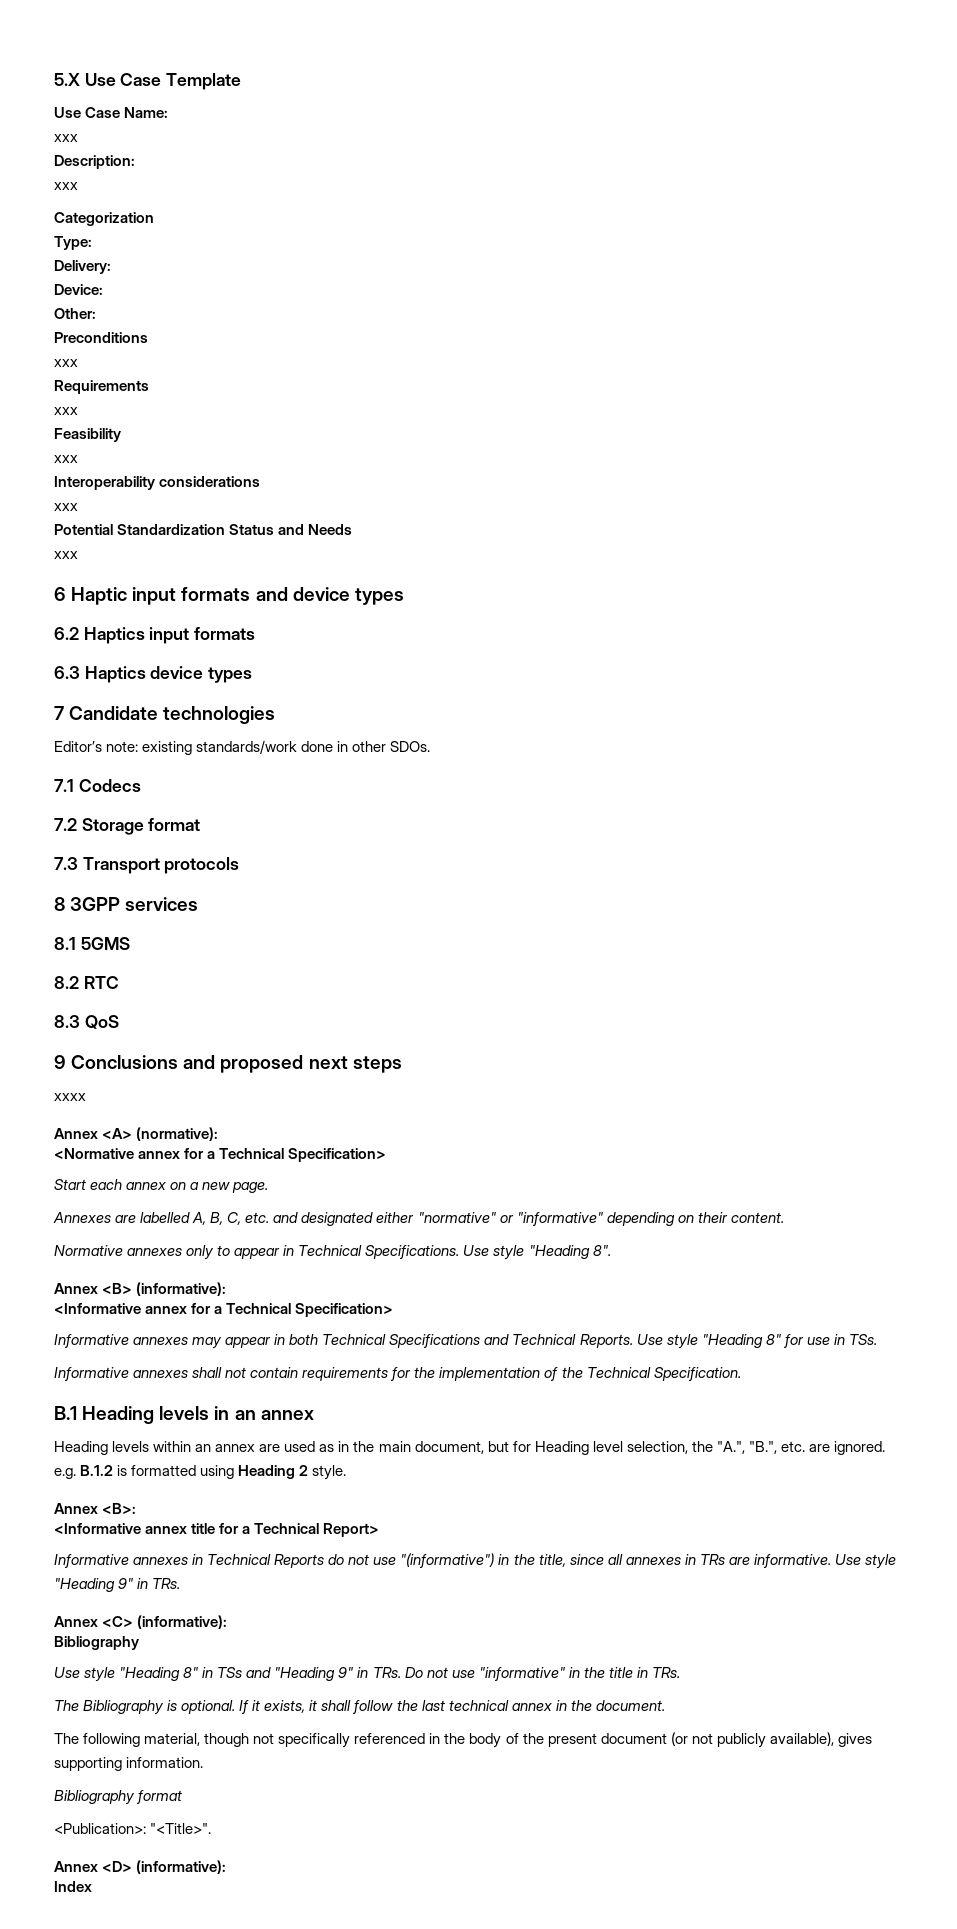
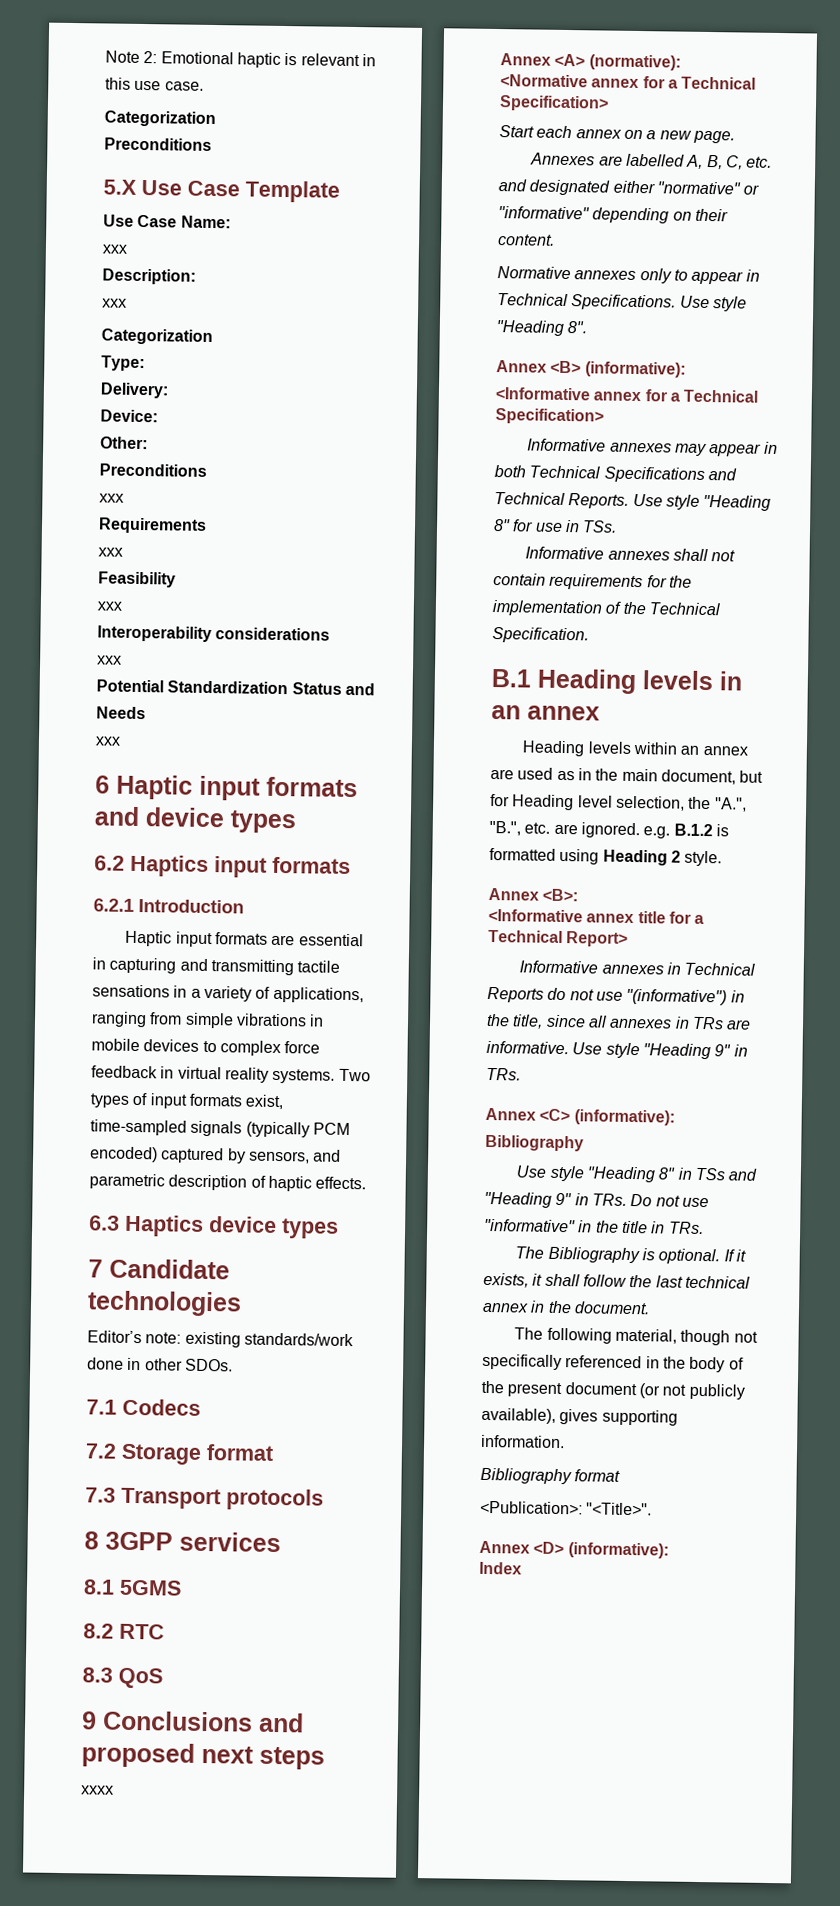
+ Note 2: Emotional haptic is relevant in this use case.
+ Categorization
+ Preconditions
+ 6.2.1 Introduction
+ Haptic input formats are essential in capturing and transmitting tactile sensations in a variety of applications, ranging from simple vibrations in mobile devices to complex force feedback in virtual reality systems. Two types of input formats exist, time-sampled signals (typically PCM encoded) captured by sensors, and parametric description of haptic effects.

